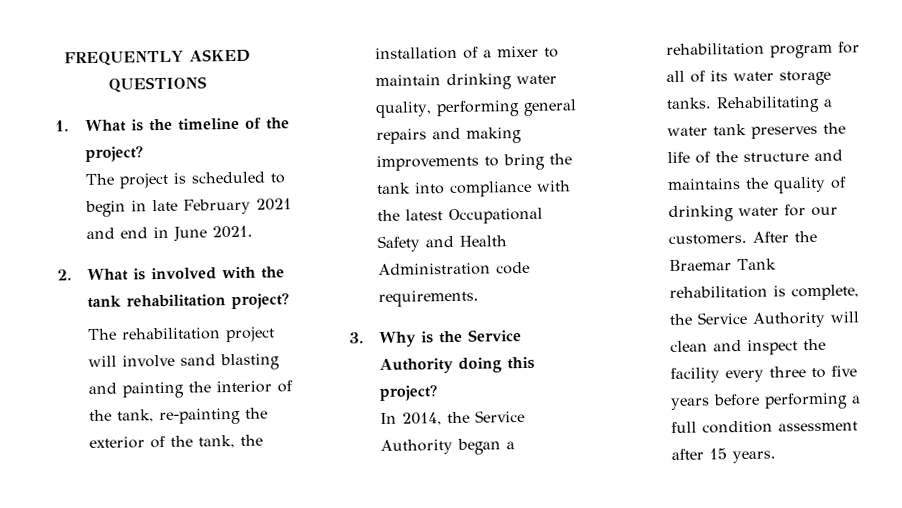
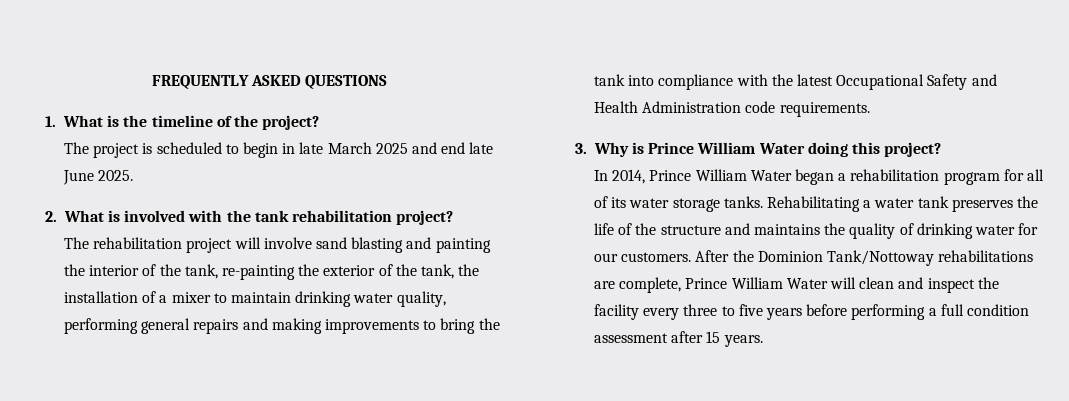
- The project is scheduled to begin in late February 2021 and end in June 2021.
+ The project is scheduled to begin in late March 2025 and end late June 2025.
- 3. Why is the Service Authority doing this project?
+ 3. Why is Prince William Water doing this project?
- In 2014, the Service Authority began a rehabilitation program for all of its water storage tanks.
+ In 2014, Prince William Water began a rehabilitation program for all of its water storage tanks.
- After the Braemar Tank rehabilitation is complete, the Service Authority will clean and inspect the facility every three to five years before performing a full condition assessment after 15 years.
+ After the Dominion Tank/Nottoway rehabilitations are complete, Prince William Water will clean and inspect the facility every three to five years before performing a full condition assessment after 15 years.

